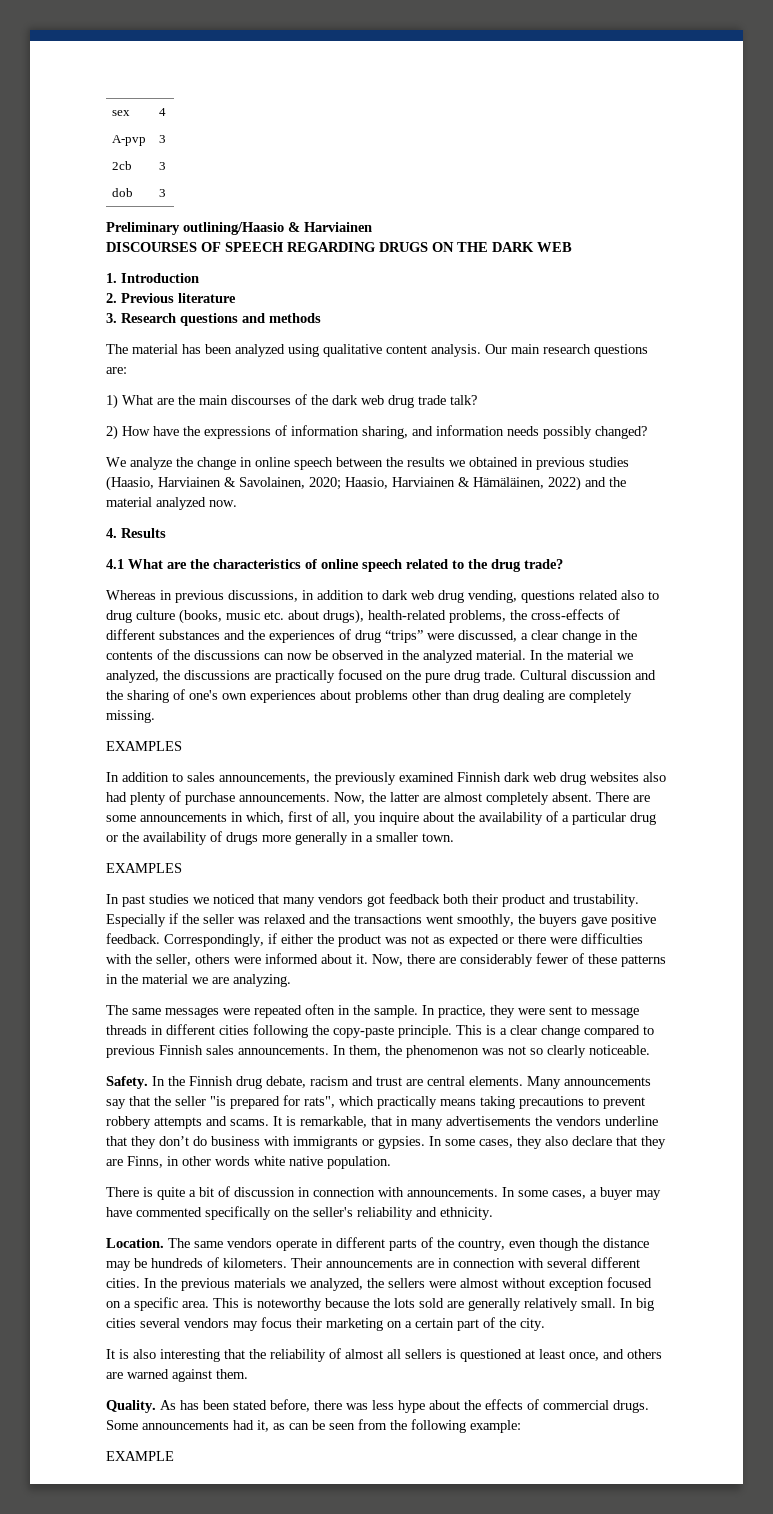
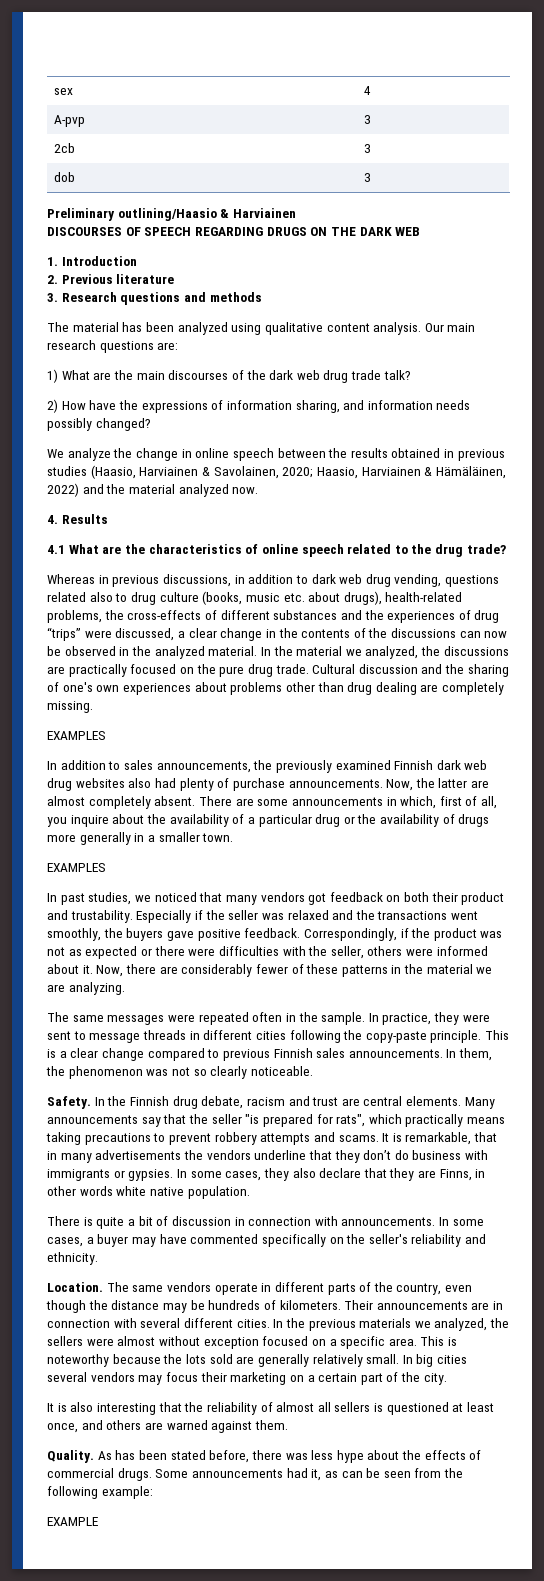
- We analyze the change in online speech between the results we obtained in previous studies (Haasio, Harviainen & Savolainen, 2020; Haasio, Harviainen & Hämäläinen, 2022) and the material analyzed now.
+ We analyze the change in online speech between the results obtained in previous studies (Haasio, Harviainen & Savolainen, 2020; Haasio, Harviainen & Hämäläinen, 2022) and the material analyzed now.
- In past studies we noticed that many vendors got feedback both their product and trustability.
+ In past studies, we noticed that many vendors got feedback on both their product and trustability.
- Correspondingly, if either the product was not as expected or there were difficulties with the seller, others were informed about it.
+ Correspondingly, if the product was not as expected or there were difficulties with the seller, others were informed about it.

